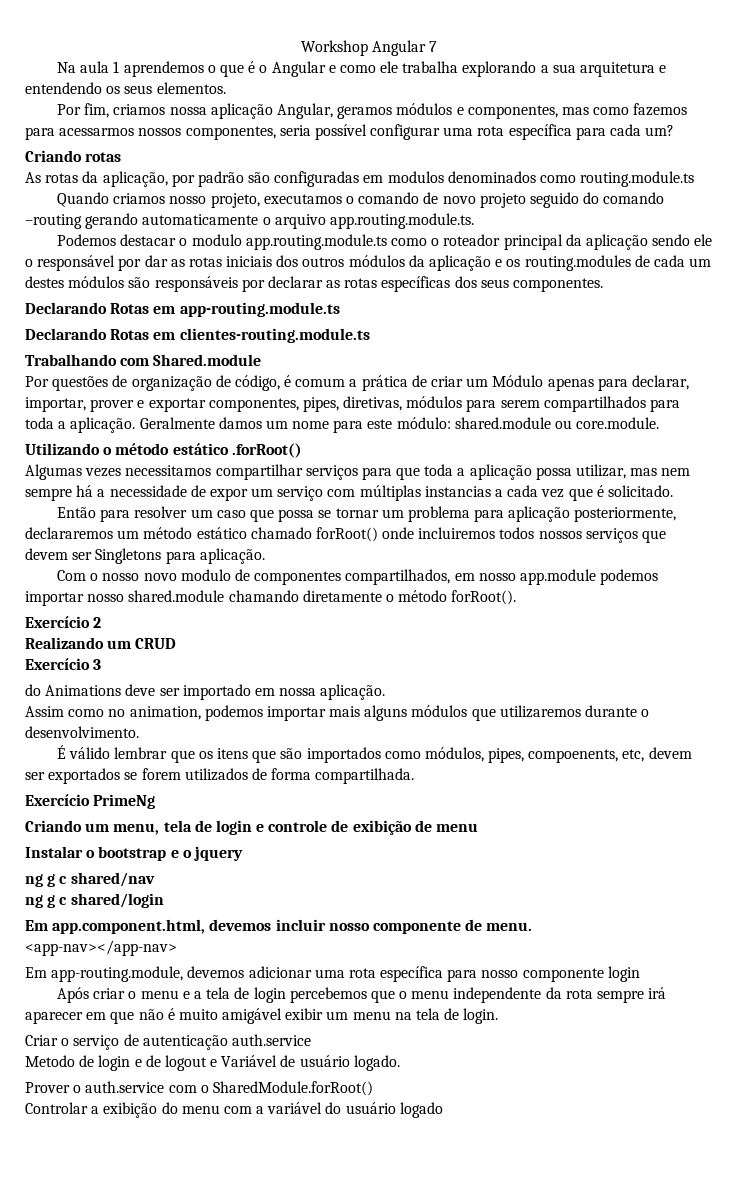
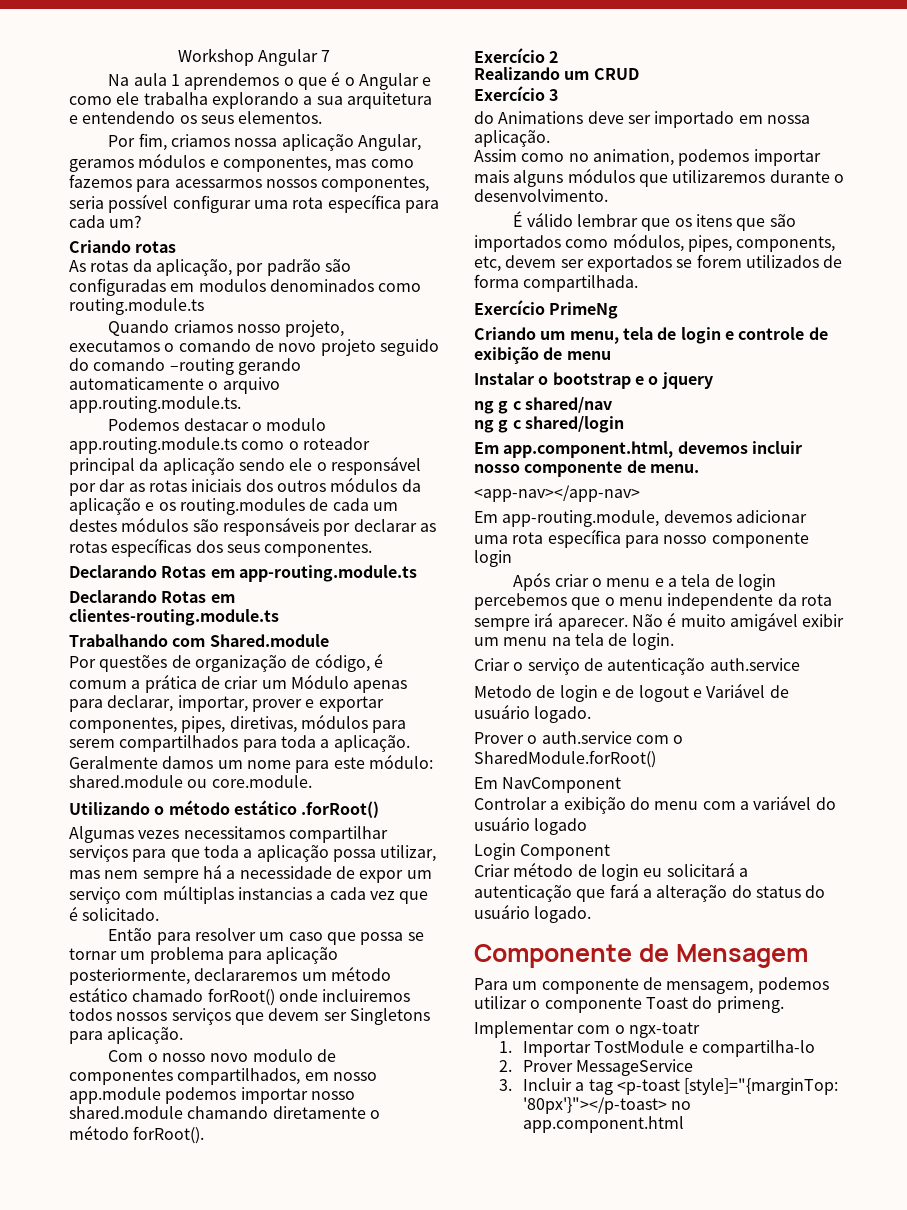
- É válido lembrar que os itens que são importados como módulos, pipes, compoenents, etc, devem ser exportados se forem utilizados de forma compartilhada.
+ É válido lembrar que os itens que são importados como módulos, pipes, components, etc, devem ser exportados se forem utilizados de forma compartilhada.
- Após criar o menu e a tela de login percebemos que o menu independente da rota sempre irá aparecer em que não é muito amigável exibir um menu na tela de login.
+ Após criar o menu e a tela de login percebemos que o menu independente da rota sempre irá aparecer. Não é muito amigável exibir um menu na tela de login.
+ Em NavComponent
+ Login Component
+ Criar método de login eu solicitará a autenticação que fará a alteração do status do usuário logado.
+ Componente de Mensagem
+ Para um componente de mensagem, podemos utilizar o componente Toast do primeng.
+ Implementar com o ngx-toatr
+ 1. Importar TostModule e compartilha-lo
+ 2. Prover MessageService
+ 3. Incluir a tag <p-toast [style]="{marginTop: '80px'}"></p-toast> no app.component.html

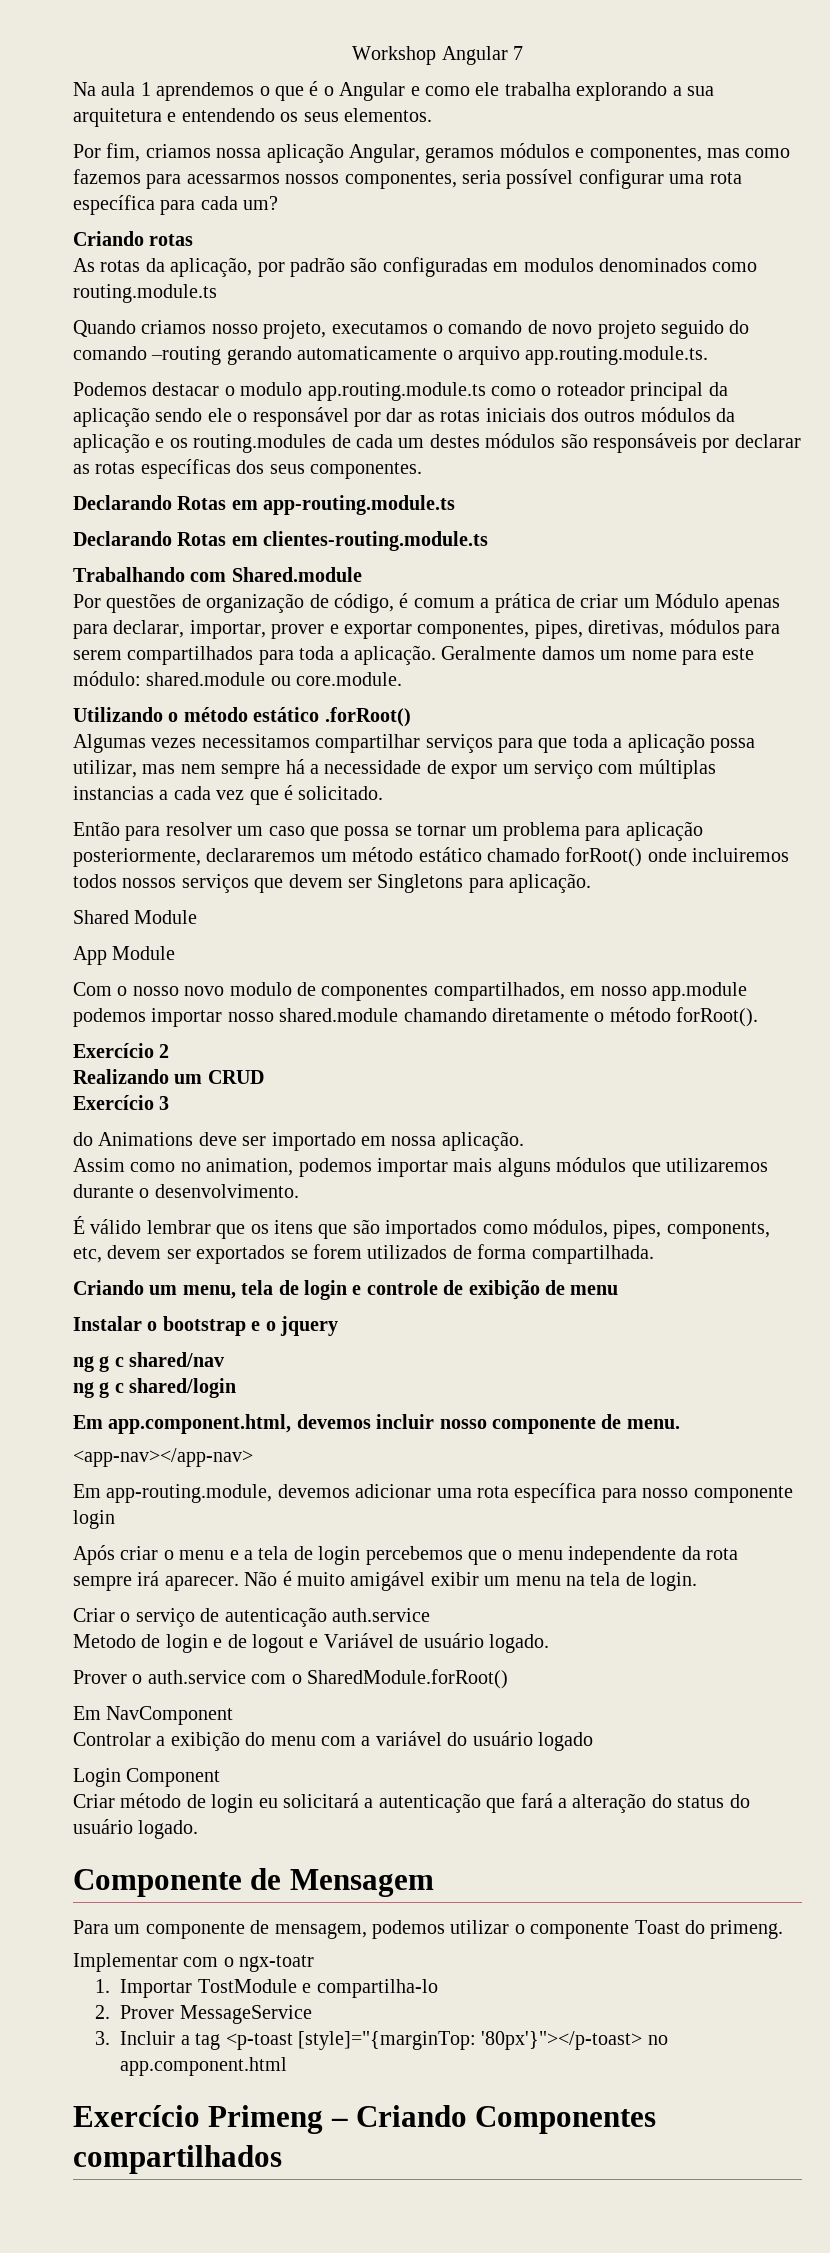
+ Shared Module
+ App Module
- Exercício PrimeNg
+ Exercício Primeng – Criando Componentes compartilhados

